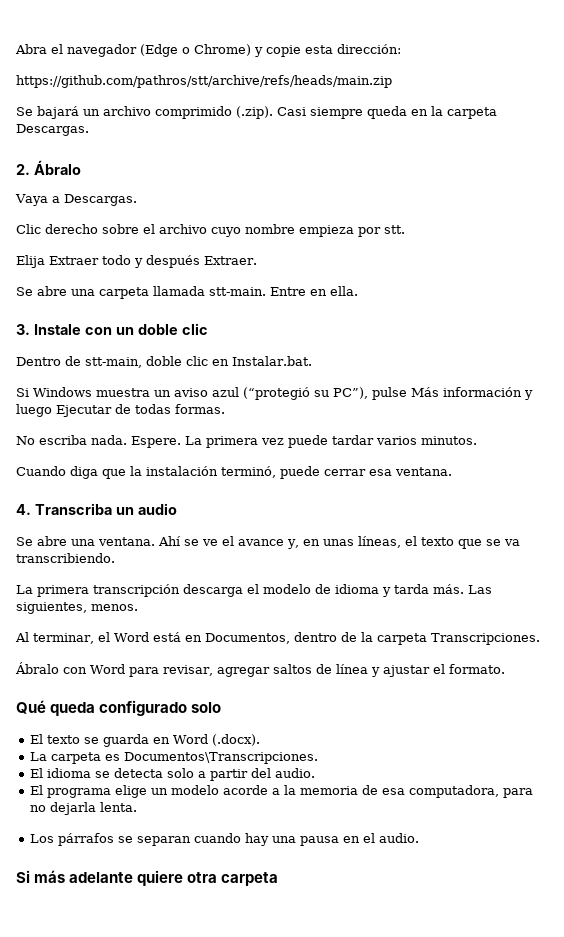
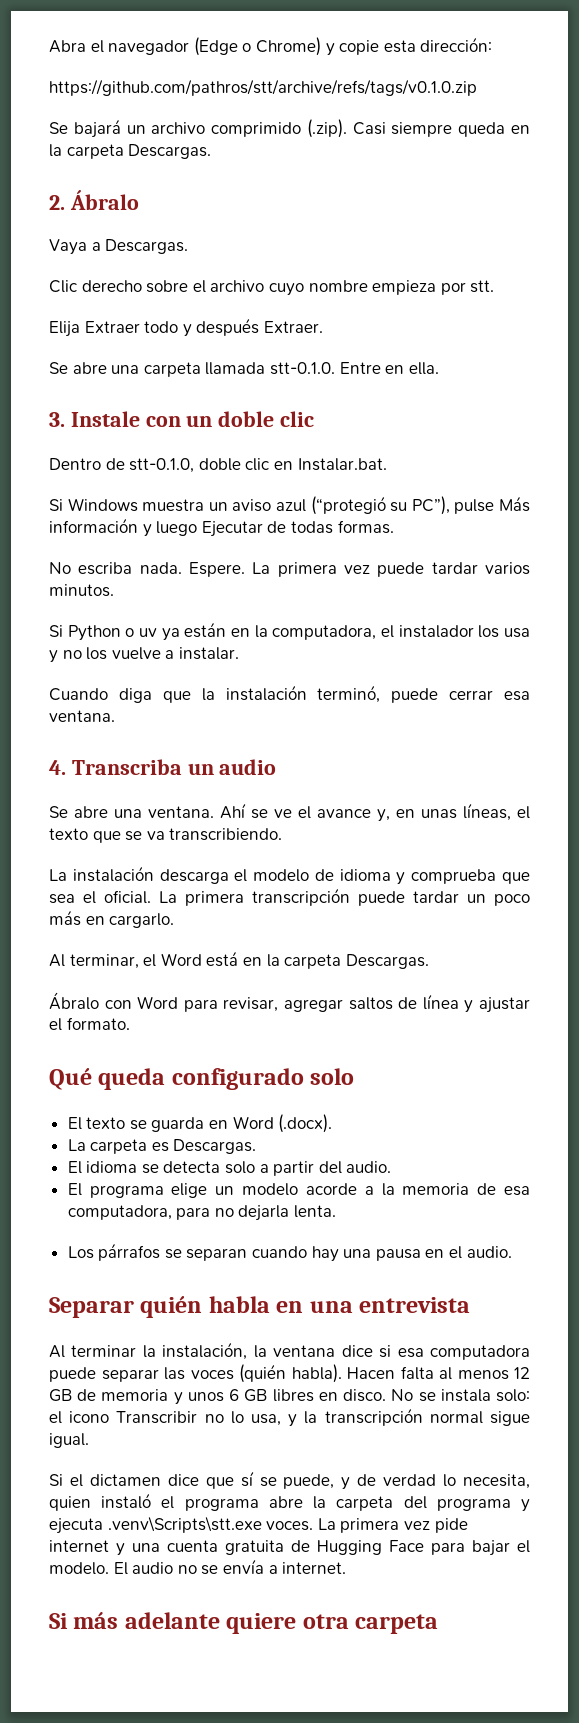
- https://github.com/pathros/stt/archive/refs/heads/main.zip
+ https://github.com/pathros/stt/archive/refs/tags/v0.1.0.zip
- Se abre una carpeta llamada stt-main. Entre en ella.
+ Se abre una carpeta llamada stt-0.1.0. Entre en ella.
- Dentro de stt-main, doble clic en Instalar.bat.
+ Dentro de stt-0.1.0, doble clic en Instalar.bat.
+ Si Python o uv ya están en la computadora, el instalador los usa y no los vuelve a instalar.
- La primera transcripción descarga el modelo de idioma y tarda más. Las siguientes, menos.
+ La instalación descarga el modelo de idioma y comprueba que sea el oficial. La primera transcripción puede tardar un poco más en cargarlo.
- Al terminar, el Word está en Documentos, dentro de la carpeta Transcripciones.
+ Al terminar, el Word está en la carpeta Descargas.
- La carpeta es Documentos\Transcripciones.
+ La carpeta es Descargas.
+ Separar quién habla en una entrevista
+ Al terminar la instalación, la ventana dice si esa computadora puede separar las voces (quién habla). Hacen falta al menos 12 GB de memoria y unos 6 GB libres en disco. No se instala solo: el icono Transcribir no lo usa, y la transcripción normal sigue igual.
+ Si el dictamen dice que sí se puede, y de verdad lo necesita, quien instaló el programa abre la carpeta del programa y ejecuta .venv\Scripts\stt.exe voces. La primera vez pide internet y una cuenta gratuita de Hugging Face para bajar el modelo. El audio no se envía a internet.

